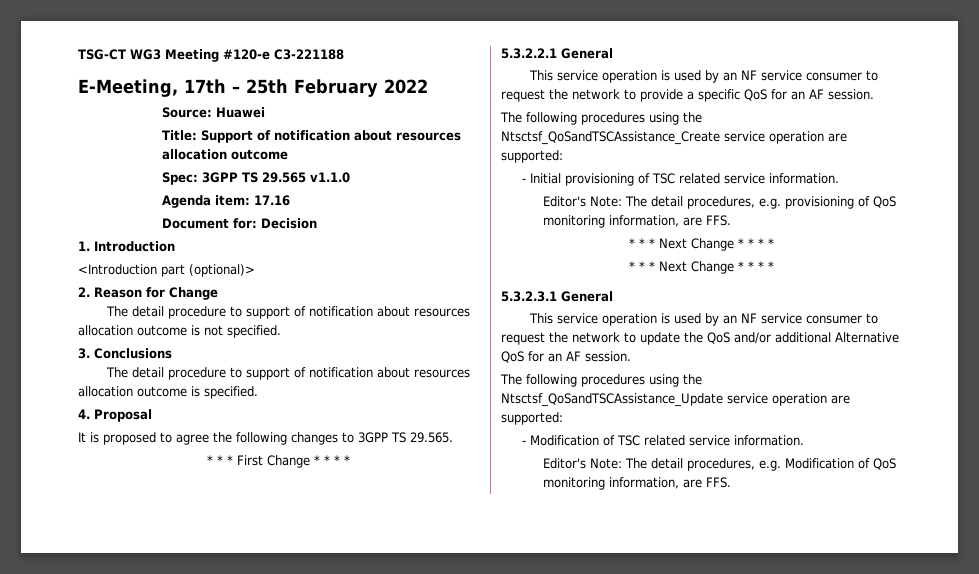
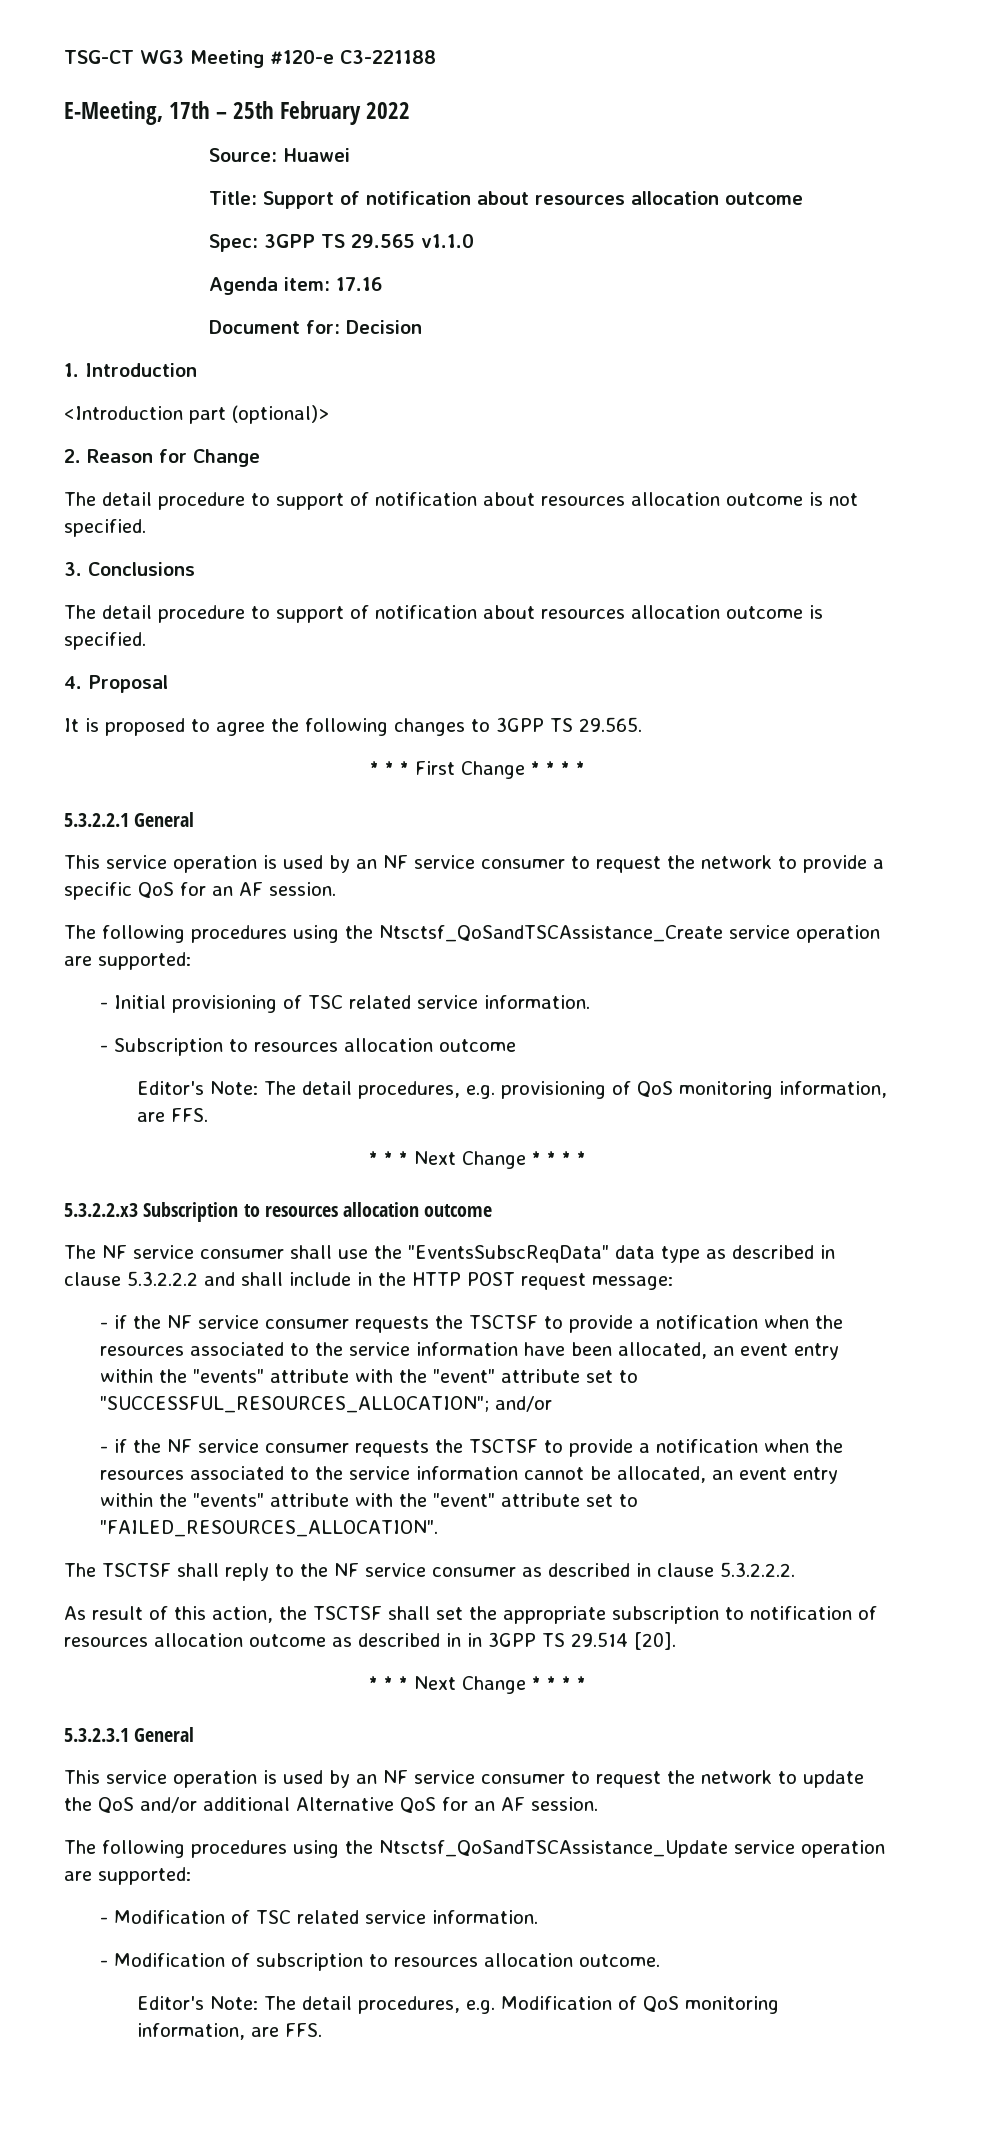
+ - Subscription to resources allocation outcome
+ 5.3.2.2.x3 Subscription to resources allocation outcome
+ The NF service consumer shall use the "EventsSubscReqData" data type as described in clause 5.3.2.2.2 and shall include in the HTTP POST request message:
+ - if the NF service consumer requests the TSCTSF to provide a notification when the resources associated to the service information have been allocated, an event entry within the "events" attribute with the "event" attribute set to "SUCCESSFUL_RESOURCES_ALLOCATION"; and/or
+ - if the NF service consumer requests the TSCTSF to provide a notification when the resources associated to the service information cannot be allocated, an event entry within the "events" attribute with the "event" attribute set to "FAILED_RESOURCES_ALLOCATION".
+ The TSCTSF shall reply to the NF service consumer as described in clause 5.3.2.2.2.
+ As result of this action, the TSCTSF shall set the appropriate subscription to notification of resources allocation outcome as described in in 3GPP TS 29.514 [20].
+ - Modification of subscription to resources allocation outcome.

